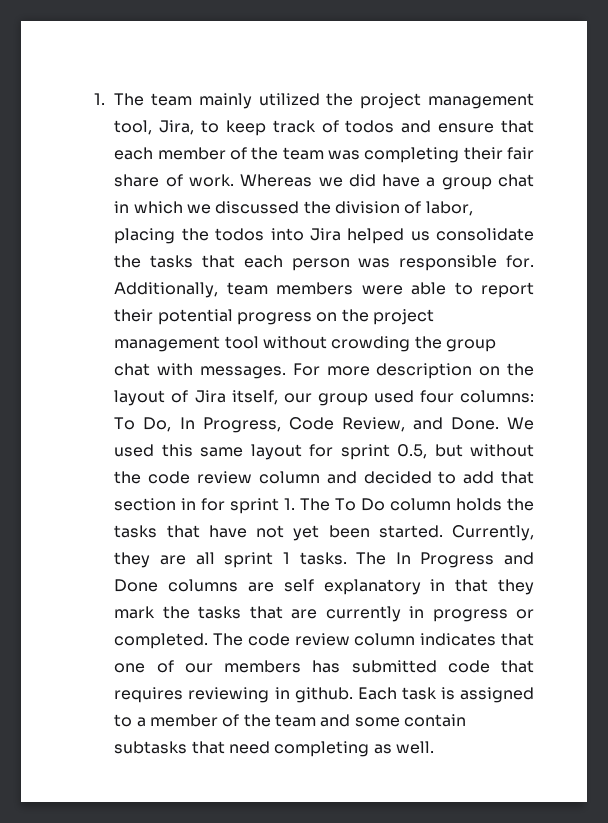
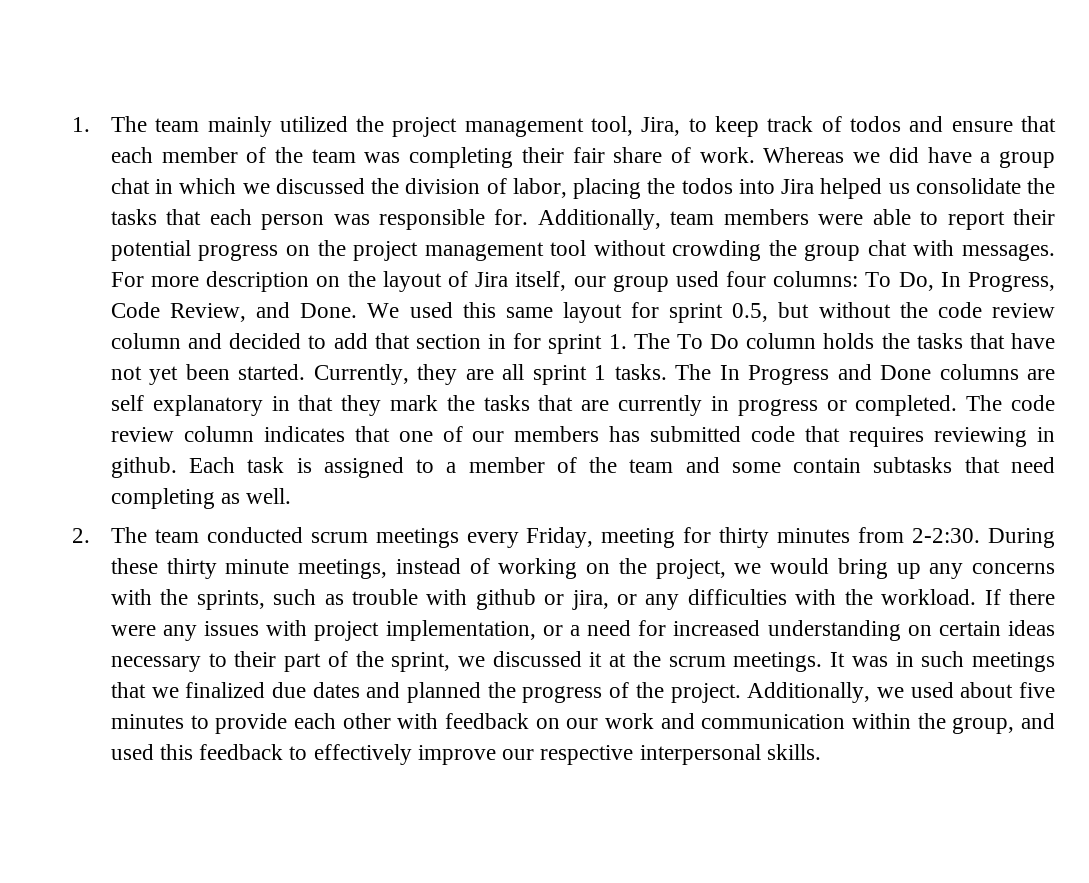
+ 2. The team conducted scrum meetings every Friday, meeting for thirty minutes from 2-2:30. During these thirty minute meetings, instead of working on the project, we would bring up any concerns with the sprints, such as trouble with github or jira, or any difficulties with the workload. If there were any issues with project implementation, or a need for increased understanding on certain ideas necessary to their part of the sprint, we discussed it at the scrum meetings. It was in such meetings that we finalized due dates and planned the progress of the project. Additionally, we used about five minutes to provide each other with feedback on our work and communication within the group, and used this feedback to effectively improve our respective interpersonal skills.

